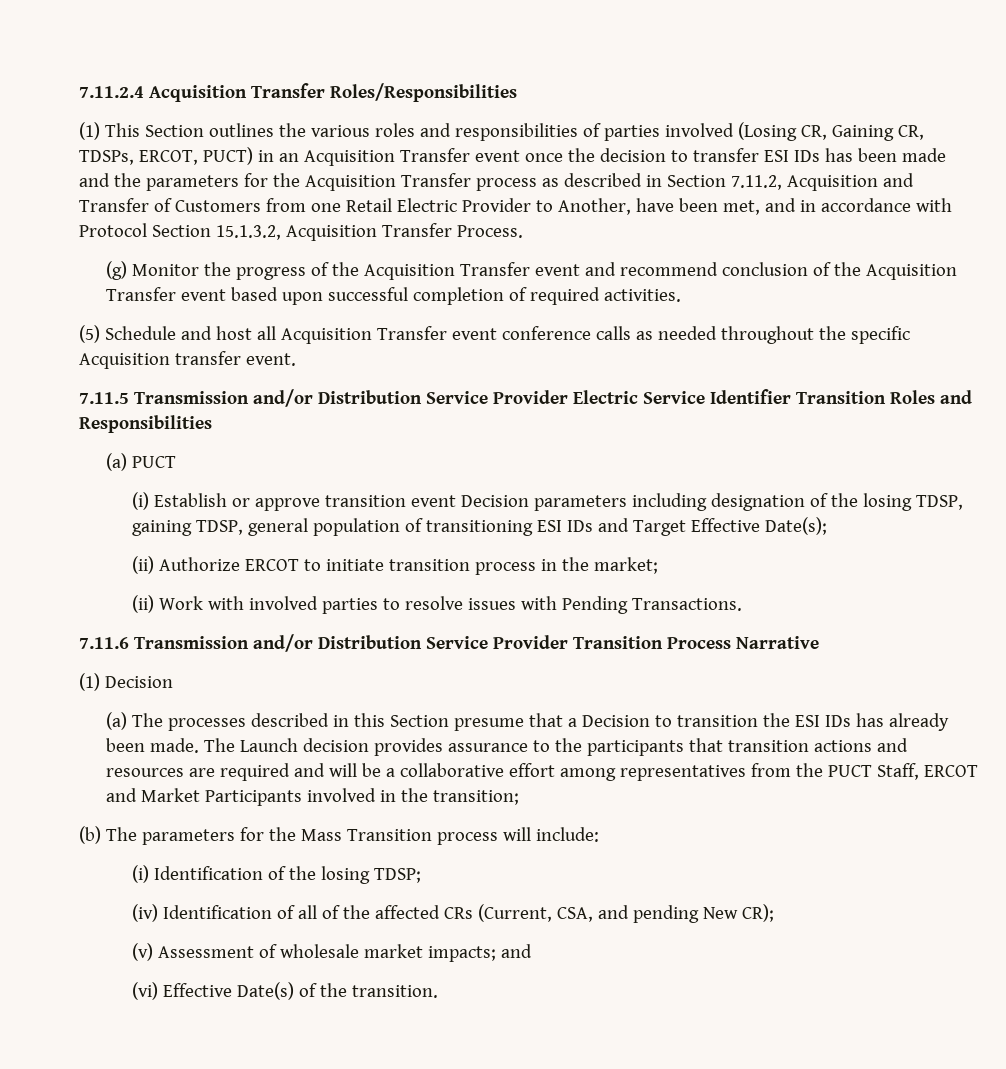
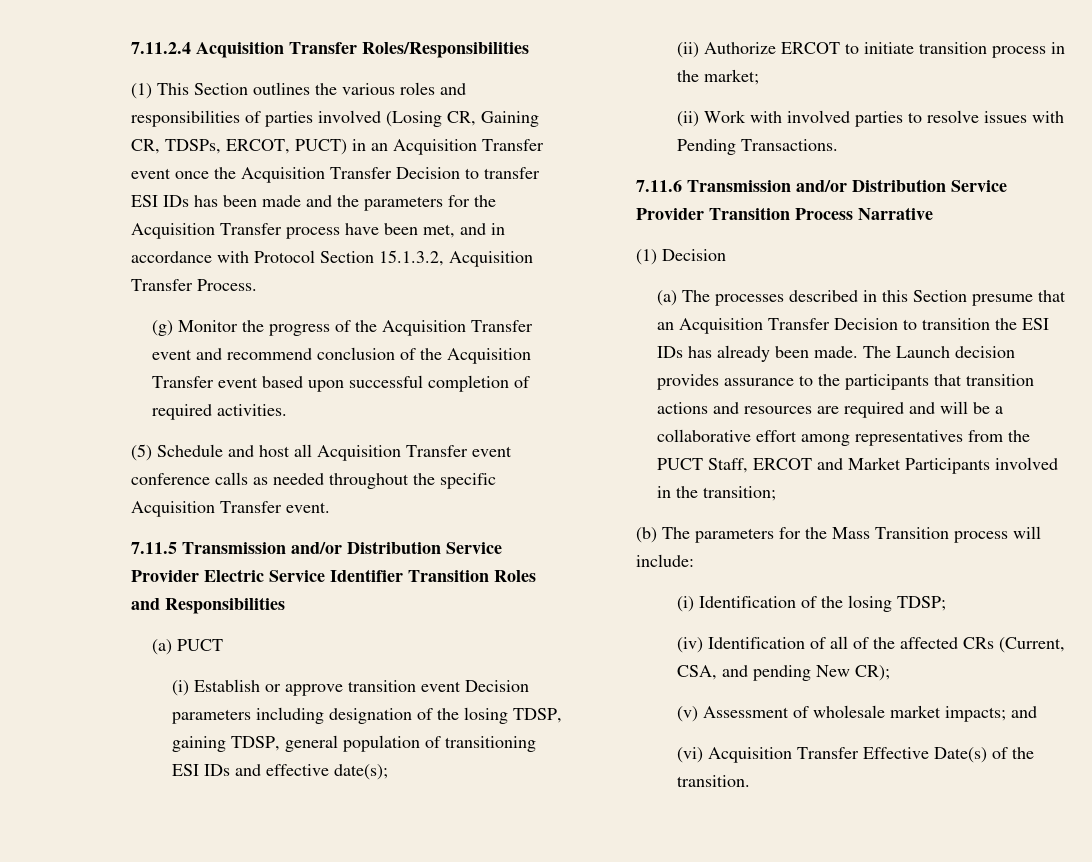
- (1) This Section outlines the various roles and responsibilities of parties involved (Losing CR, Gaining CR, TDSPs, ERCOT, PUCT) in an Acquisition Transfer event once the decision to transfer ESI IDs has been made and the parameters for the Acquisition Transfer process as described in Section 7.11.2, Acquisition and Transfer of Customers from one Retail Electric Provider to Another, have been met, and in accordance with Protocol Section 15.1.3.2, Acquisition Transfer Process.
+ (1) This Section outlines the various roles and responsibilities of parties involved (Losing CR, Gaining CR, TDSPs, ERCOT, PUCT) in an Acquisition Transfer event once the Acquisition Transfer Decision to transfer ESI IDs has been made and the parameters for the Acquisition Transfer process have been met, and in accordance with Protocol Section 15.1.3.2, Acquisition Transfer Process.
- (5) Schedule and host all Acquisition Transfer event conference calls as needed throughout the specific Acquisition transfer event.
+ (5) Schedule and host all Acquisition Transfer event conference calls as needed throughout the specific Acquisition Transfer event.
- (i) Establish or approve transition event Decision parameters including designation of the losing TDSP, gaining TDSP, general population of transitioning ESI IDs and Target Effective Date(s);
+ (i) Establish or approve transition event Decision parameters including designation of the losing TDSP, gaining TDSP, general population of transitioning ESI IDs and effective date(s);
- (a) The processes described in this Section presume that a Decision to transition the ESI IDs has already been made.
+ (a) The processes described in this Section presume that an Acquisition Transfer Decision to transition the ESI IDs has already been made.
- (vi) Effective Date(s) of the transition.
+ (vi) Acquisition Transfer Effective Date(s) of the transition.

